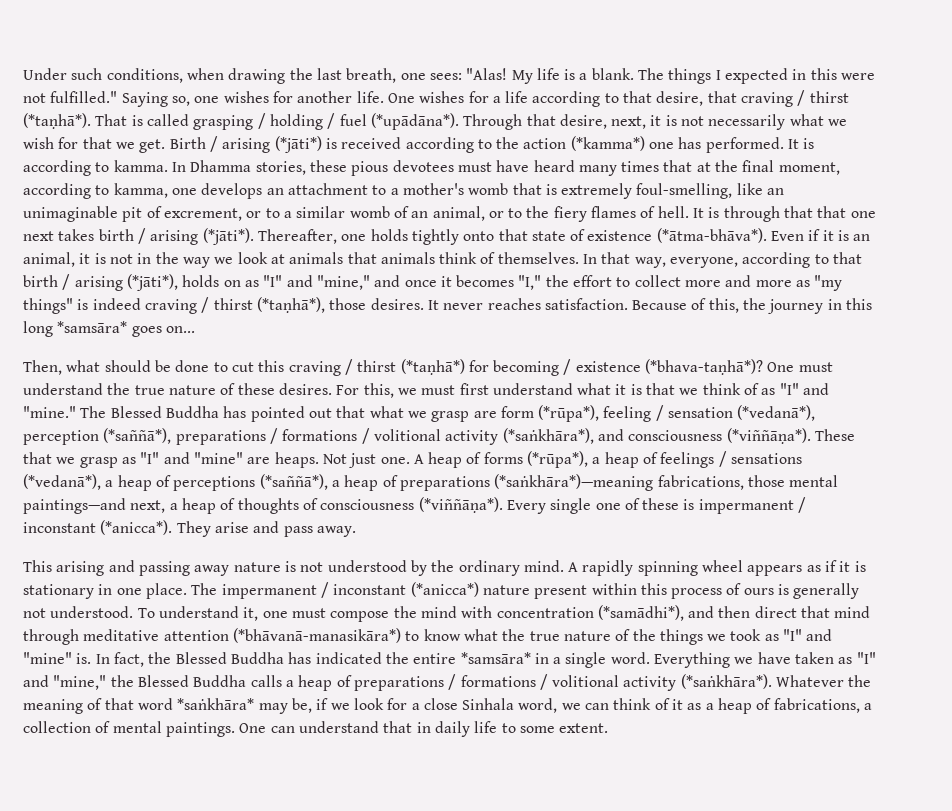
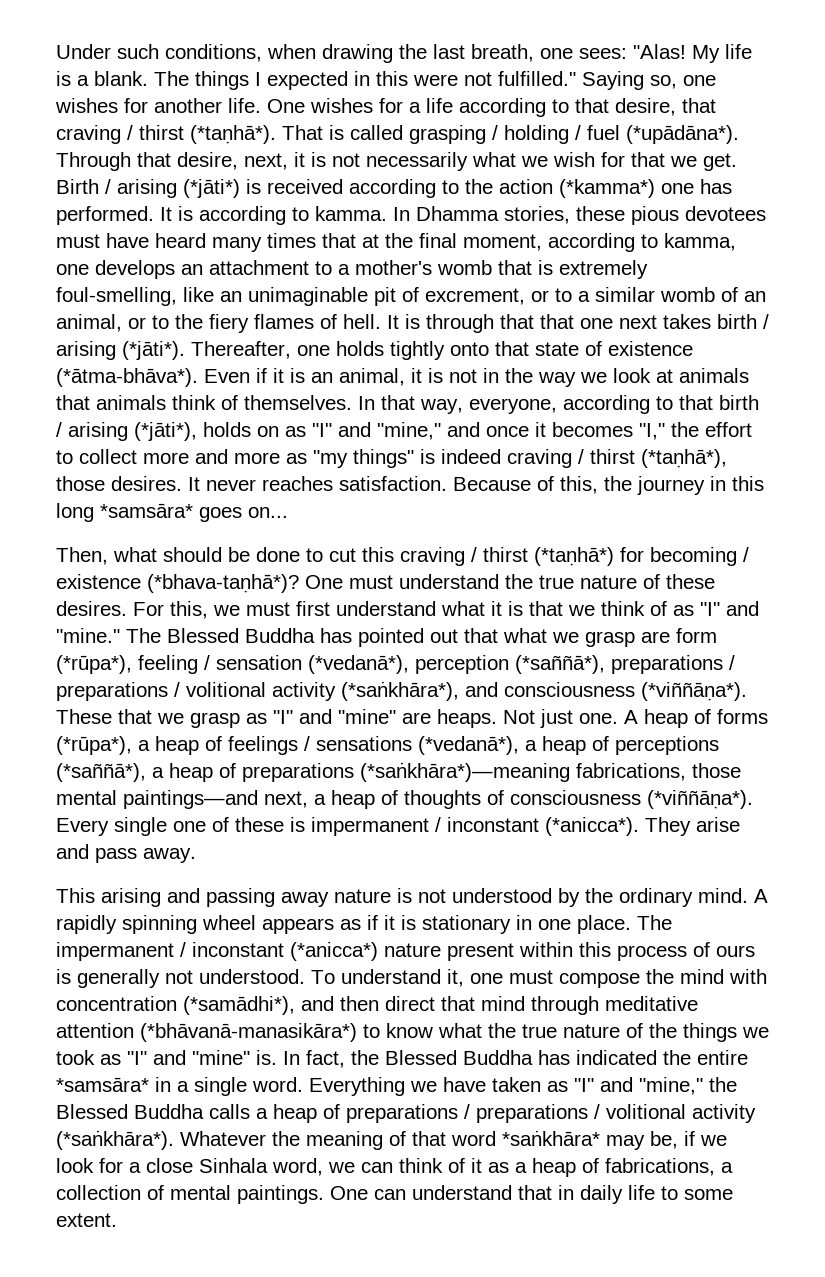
- The Blessed Buddha has pointed out that what we grasp are form (*rūpa*), feeling / sensation (*vedanā*), perception (*saññā*), preparations / formations / volitional activity (*saṅkhāra*), and consciousness (*viññāṇa*).
+ The Blessed Buddha has pointed out that what we grasp are form (*rūpa*), feeling / sensation (*vedanā*), perception (*saññā*), preparations / preparations / volitional activity (*saṅkhāra*), and consciousness (*viññāṇa*).
- Everything we have taken as "I" and "mine," the Blessed Buddha calls a heap of preparations / formations / volitional activity (*saṅkhāra*).
+ Everything we have taken as "I" and "mine," the Blessed Buddha calls a heap of preparations / preparations / volitional activity (*saṅkhāra*).

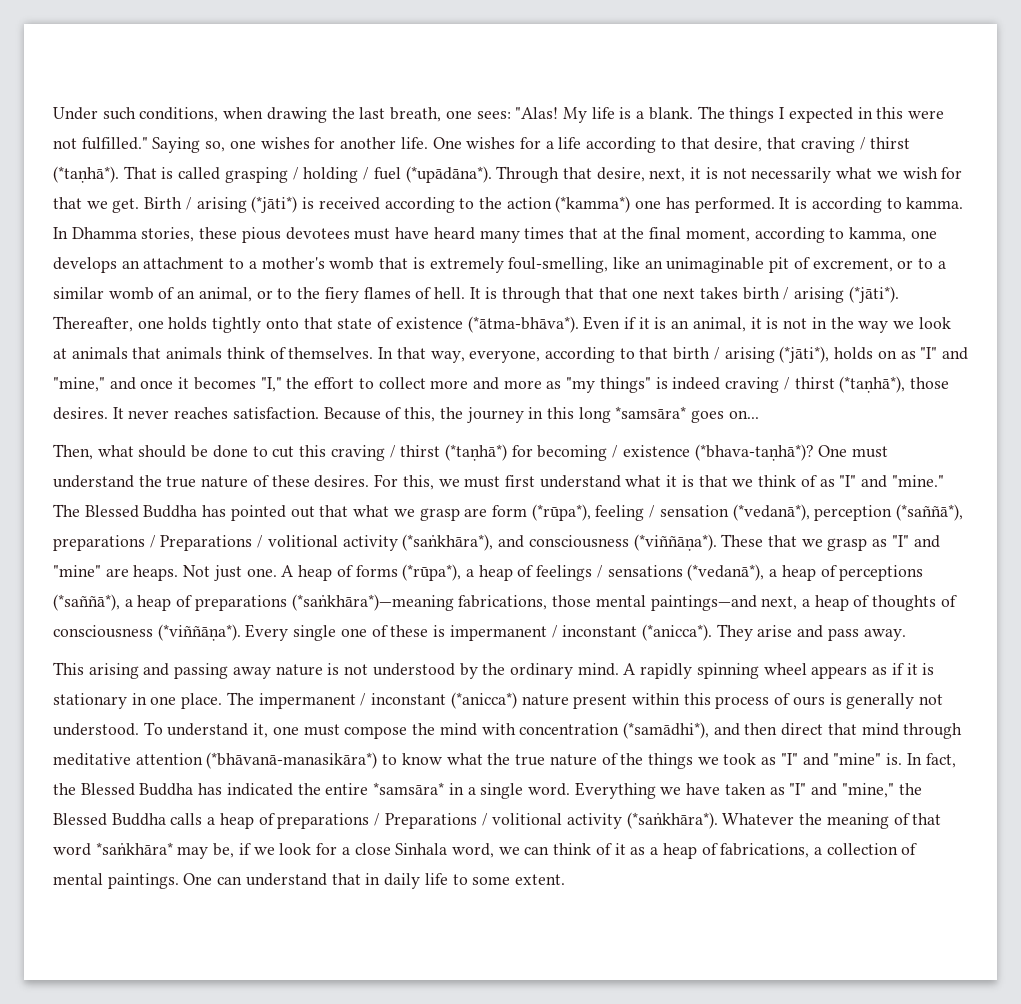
- The Blessed Buddha has pointed out that what we grasp are form (*rūpa*), feeling / sensation (*vedanā*), perception (*saññā*), preparations / preparations / volitional activity (*saṅkhāra*), and consciousness (*viññāṇa*).
+ The Blessed Buddha has pointed out that what we grasp are form (*rūpa*), feeling / sensation (*vedanā*), perception (*saññā*), preparations / Preparations / volitional activity (*saṅkhāra*), and consciousness (*viññāṇa*).
- Everything we have taken as "I" and "mine," the Blessed Buddha calls a heap of preparations / preparations / volitional activity (*saṅkhāra*).
+ Everything we have taken as "I" and "mine," the Blessed Buddha calls a heap of preparations / Preparations / volitional activity (*saṅkhāra*).

